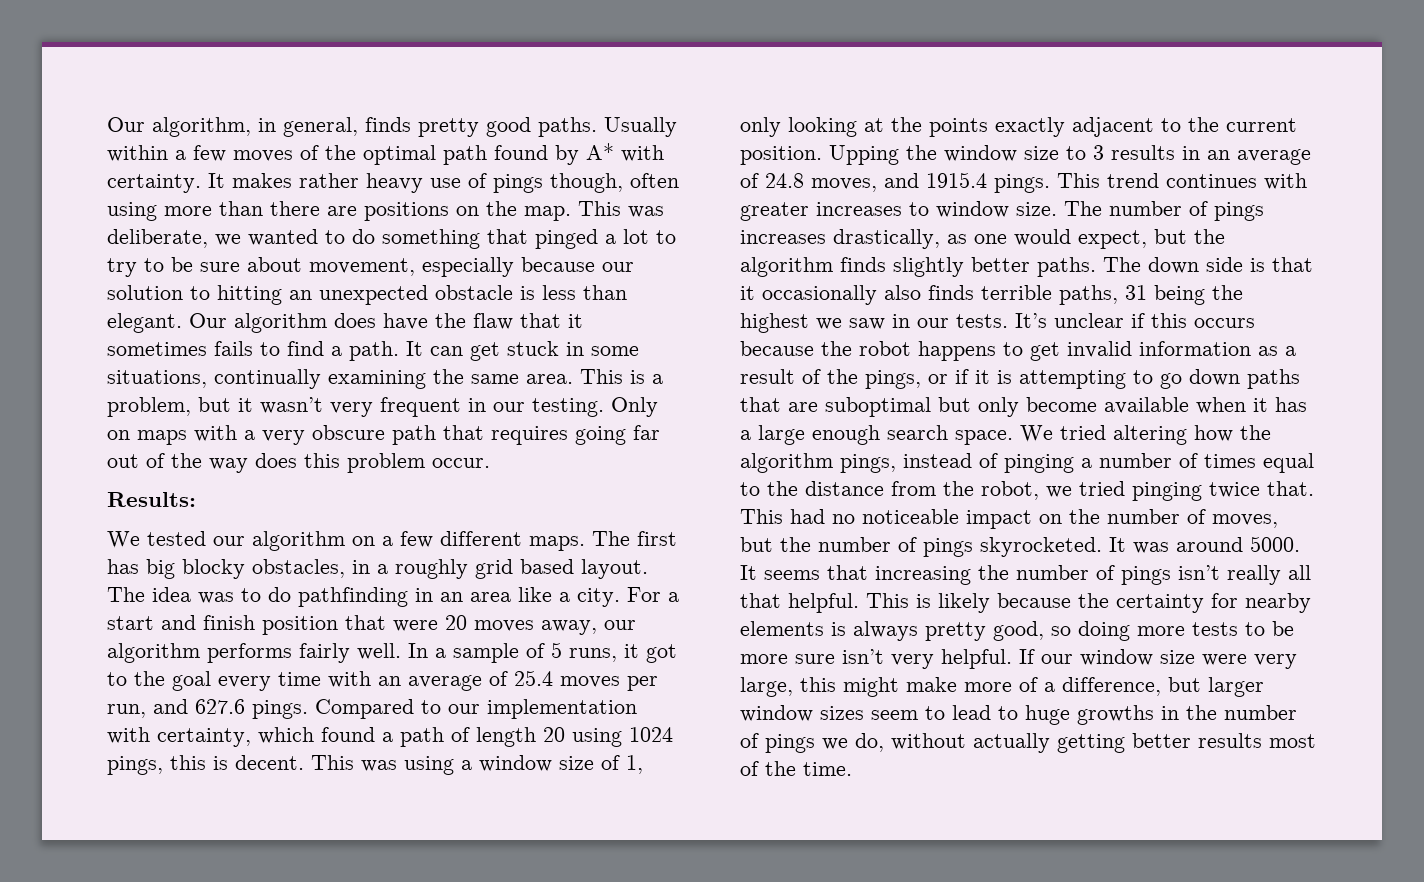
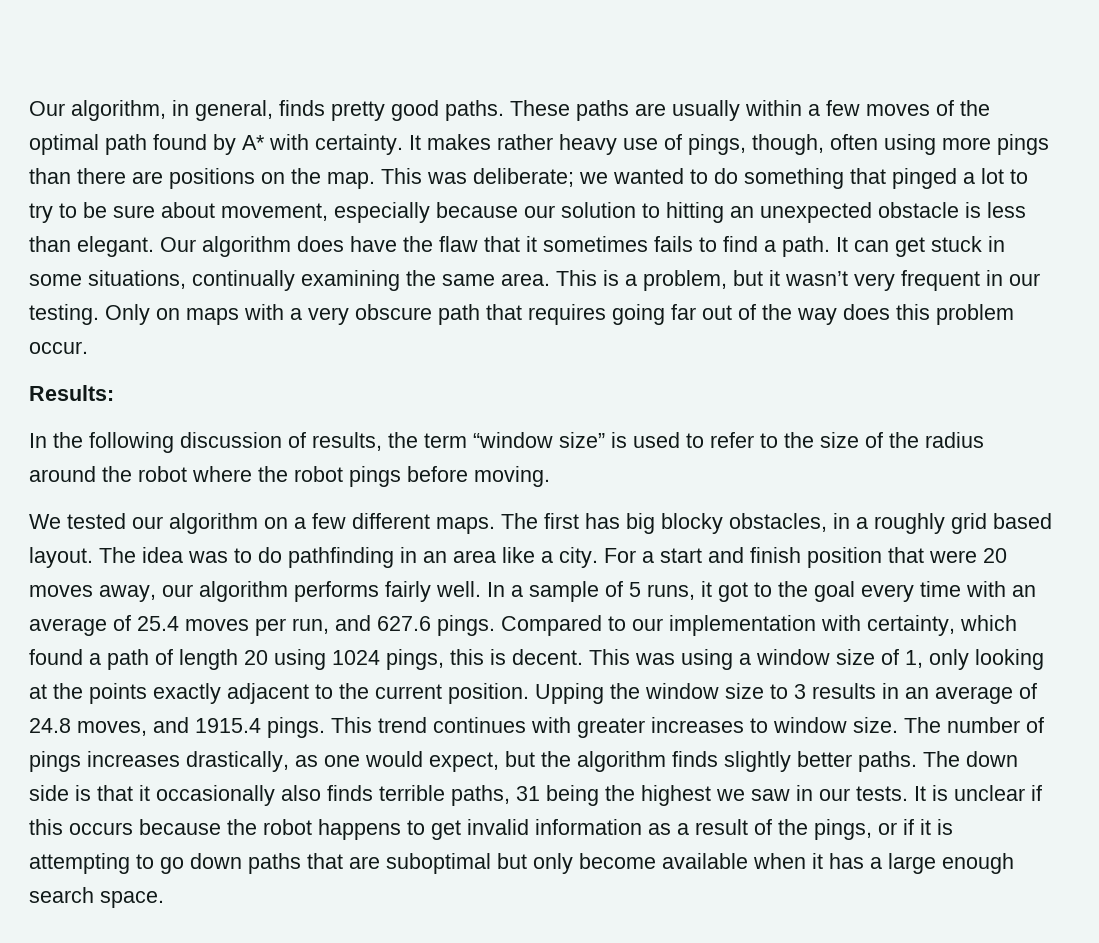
- Usually within a few moves of the optimal path found by A* with certainty.
+ These paths are usually within a few moves of the optimal path found by A* with certainty.
- It makes rather heavy use of pings though, often using more than there are positions on the map.
+ It makes rather heavy use of pings, though, often using more pings than there are positions on the map.
- This was deliberate, we wanted to do something that pinged a lot to try to be sure about movement, especially because our solution to hitting an unexpected obstacle is less than elegant.
+ This was deliberate; we wanted to do something that pinged a lot to try to be sure about movement, especially because our solution to hitting an unexpected obstacle is less than elegant.
+ In the following discussion of results, the term “window size” is used to refer to the size of the radius around the robot where the robot pings before moving.
- It’s unclear if this occurs because the robot happens to get invalid information as a result of the pings, or if it is attempting to go down paths that are suboptimal but only become available when it has a large enough search space. We tried altering how the algorithm pings, instead of pinging a number of times equal to the distance from the robot, we tried pinging twice that. This had no noticeable impact on the number of moves, but the number of pings skyrocketed. It was around 5000. It seems that increasing the number of pings isn’t really all that helpful. This is likely because the certainty for nearby elements is always pretty good, so doing more tests to be more sure isn’t very helpful. If our window size were very large, this might make more of a difference, but larger window sizes seem to lead to huge growths in the number of pings we do, without actually getting better results most of the time.
+ It is unclear if this occurs because the robot happens to get invalid information as a result of the pings, or if it is attempting to go down paths that are suboptimal but only become available when it has a large enough search space.

